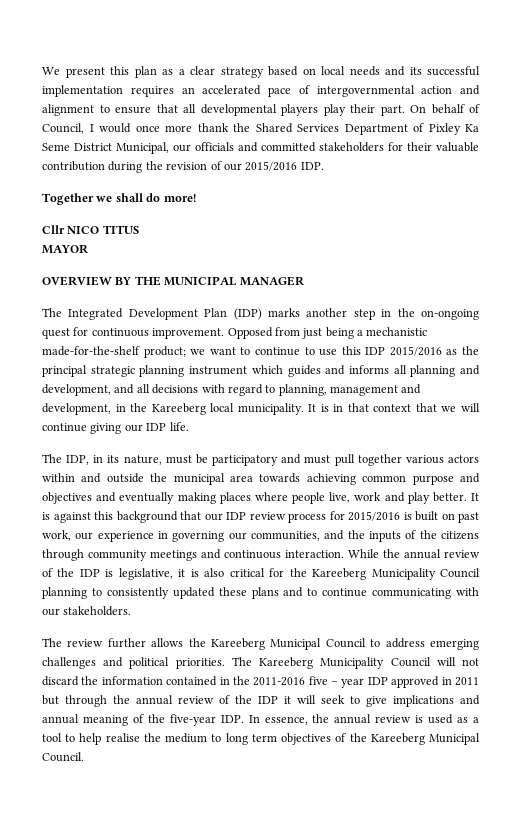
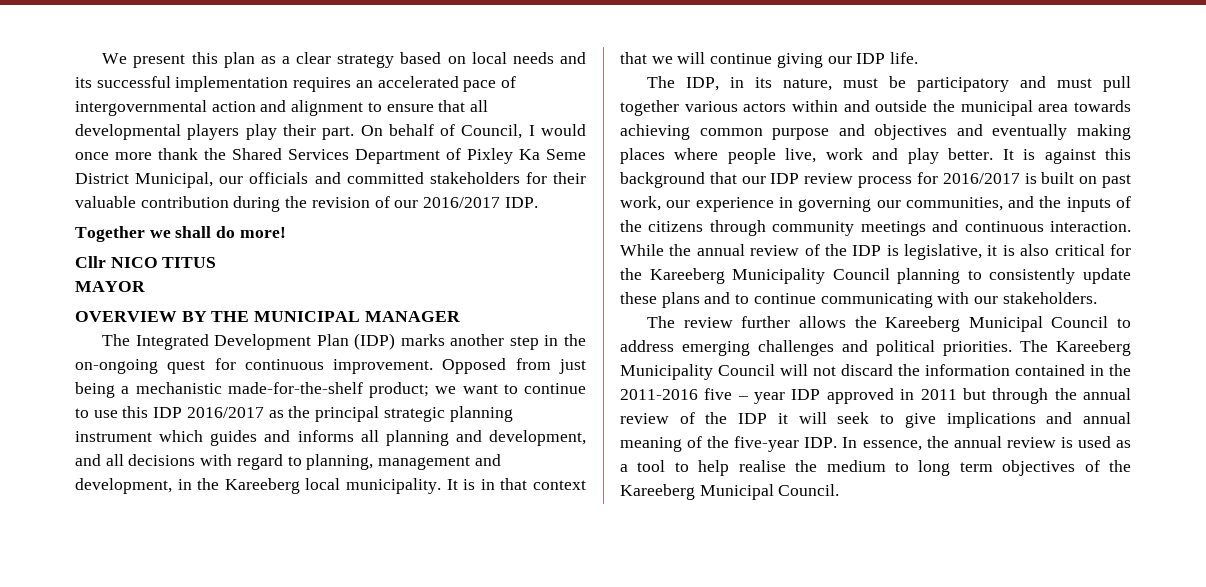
- On behalf of Council, I would once more thank the Shared Services Department of Pixley Ka Seme District Municipal, our officials and committed stakeholders for their valuable contribution during the revision of our 2015/2016 IDP.
+ On behalf of Council, I would once more thank the Shared Services Department of Pixley Ka Seme District Municipal, our officials and committed stakeholders for their valuable contribution during the revision of our 2016/2017 IDP.
- Opposed from just being a mechanistic made-for-the-shelf product; we want to continue to use this IDP 2015/2016 as the principal strategic planning instrument which guides and informs all planning and development, and all decisions with regard to planning, management and development, in the Kareeberg local municipality.
+ Opposed from just being a mechanistic made-for-the-shelf product; we want to continue to use this IDP 2016/2017 as the principal strategic planning instrument which guides and informs all planning and development, and all decisions with regard to planning, management and development, in the Kareeberg local municipality.
- It is against this background that our IDP review process for 2015/2016 is built on past work, our experience in governing our communities, and the inputs of the citizens through community meetings and continuous interaction.
+ It is against this background that our IDP review process for 2016/2017 is built on past work, our experience in governing our communities, and the inputs of the citizens through community meetings and continuous interaction.
- While the annual review of the IDP is legislative, it is also critical for the Kareeberg Municipality Council planning to consistently updated these plans and to continue communicating with our stakeholders.
+ While the annual review of the IDP is legislative, it is also critical for the Kareeberg Municipality Council planning to consistently update these plans and to continue communicating with our stakeholders.

